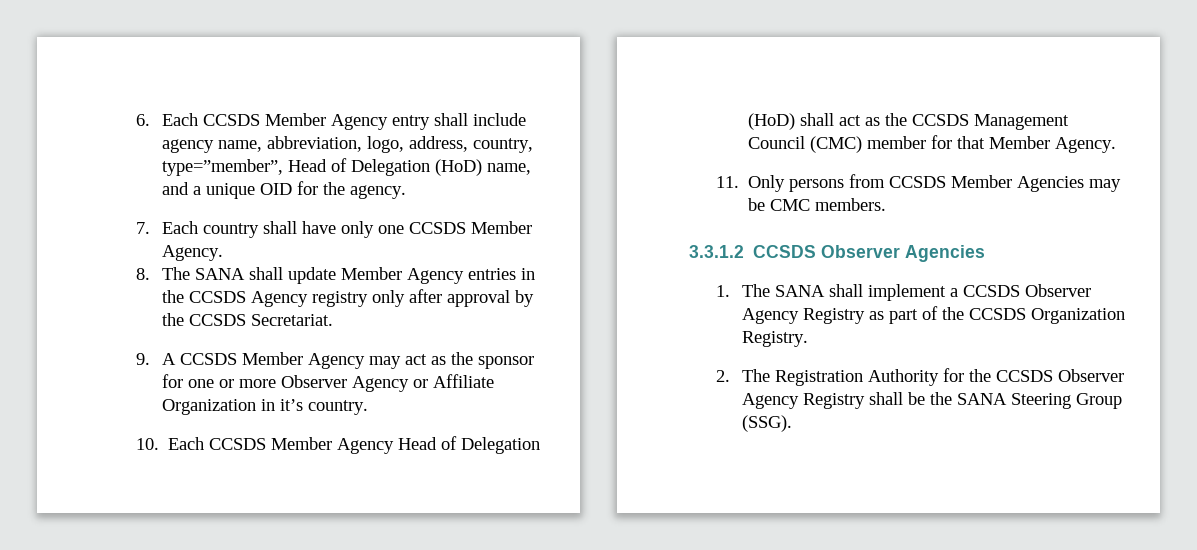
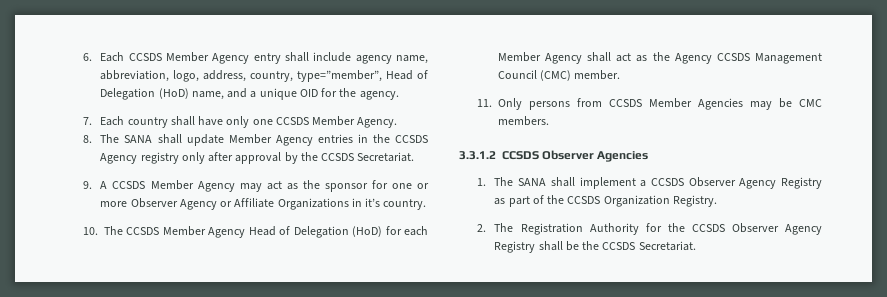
- 9. A CCSDS Member Agency may act as the sponsor for one or more Observer Agency or Affiliate Organization in it’s country.
+ 9. A CCSDS Member Agency may act as the sponsor for one or more Observer Agency or Affiliate Organizations in it’s country.
- 10. Each CCSDS Member Agency Head of Delegation (HoD) shall act as the CCSDS Management Council (CMC) member for that Member Agency.
+ 10. The CCSDS Member Agency Head of Delegation (HoD) for each Member Agency shall act as the Agency CCSDS Management Council (CMC) member.
- 2. The Registration Authority for the CCSDS Observer Agency Registry shall be the SANA Steering Group (SSG).
+ 2. The Registration Authority for the CCSDS Observer Agency Registry shall be the CCSDS Secretariat.

